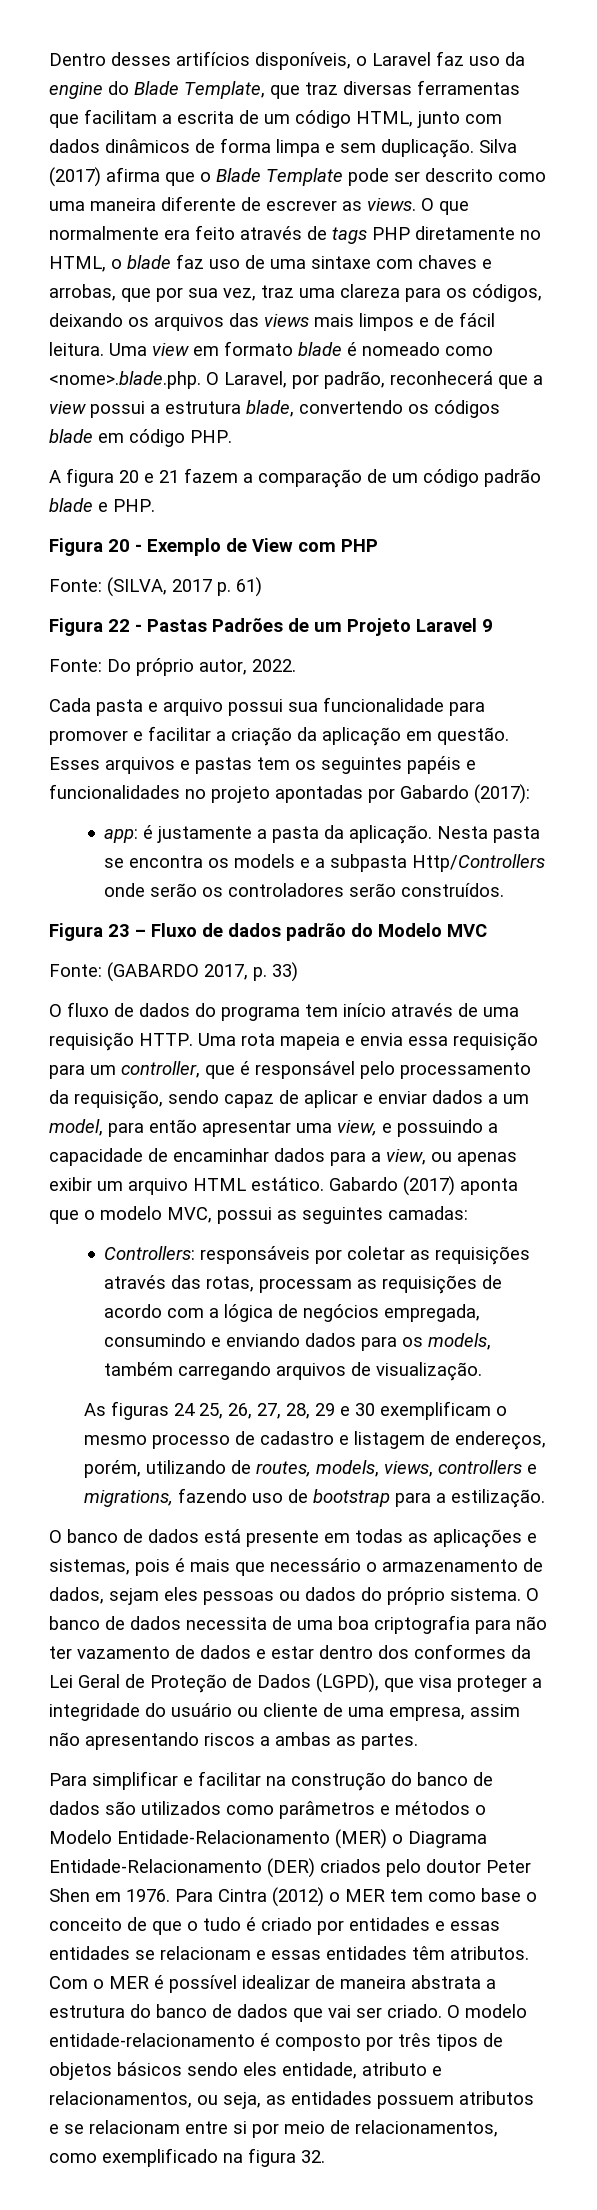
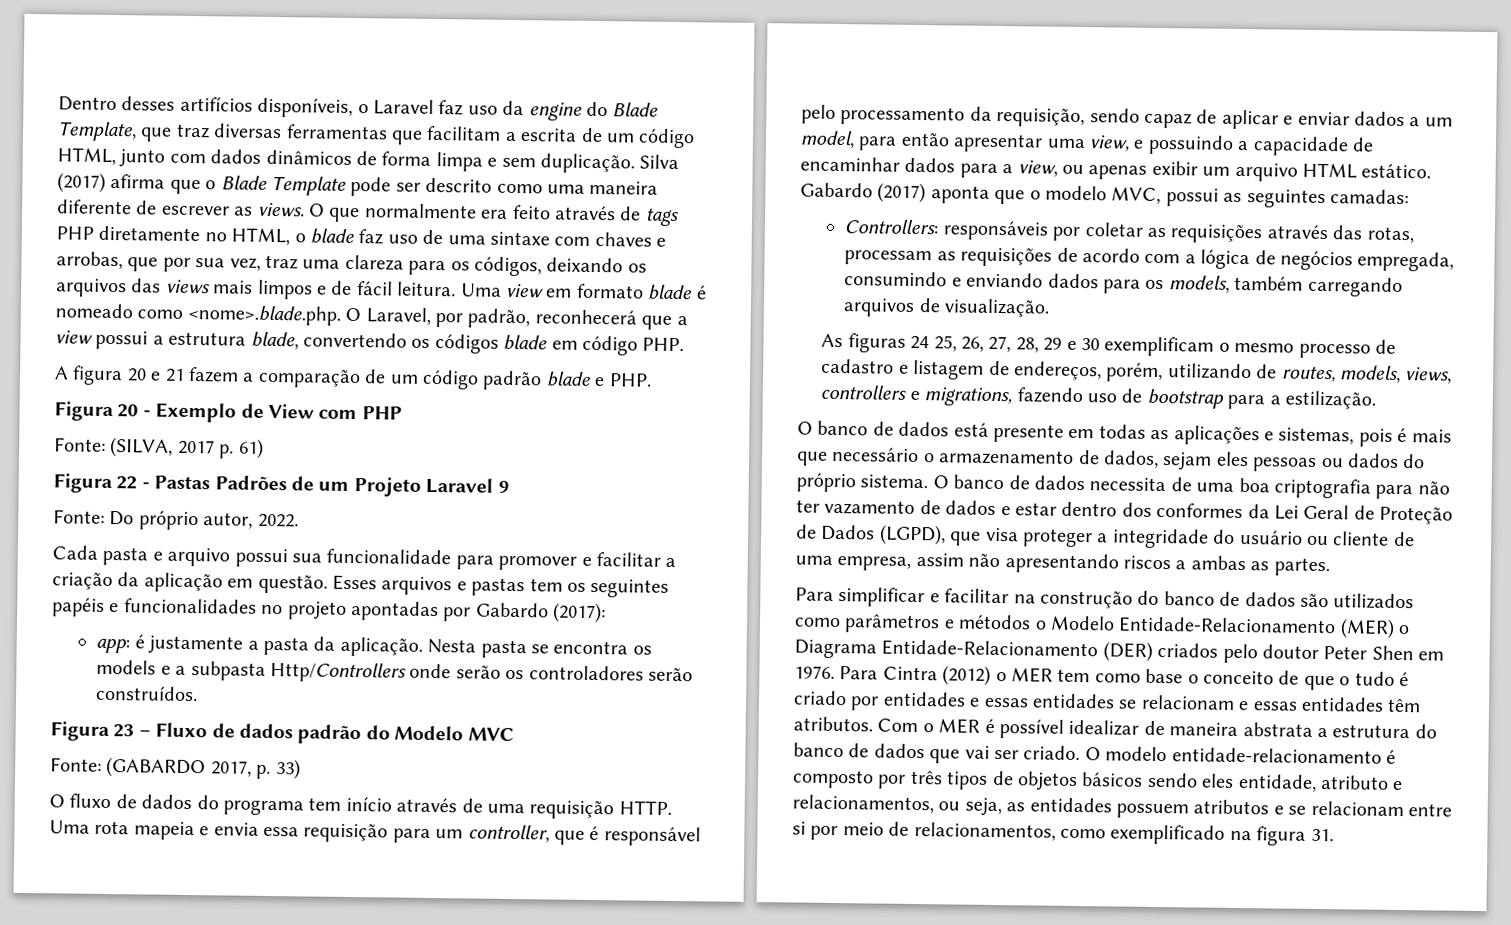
- O modelo entidade-relacionamento é composto por três tipos de objetos básicos sendo eles entidade, atributo e relacionamentos, ou seja, as entidades possuem atributos e se relacionam entre si por meio de relacionamentos, como exemplificado na figura 32.
+ O modelo entidade-relacionamento é composto por três tipos de objetos básicos sendo eles entidade, atributo e relacionamentos, ou seja, as entidades possuem atributos e se relacionam entre si por meio de relacionamentos, como exemplificado na figura 31.

